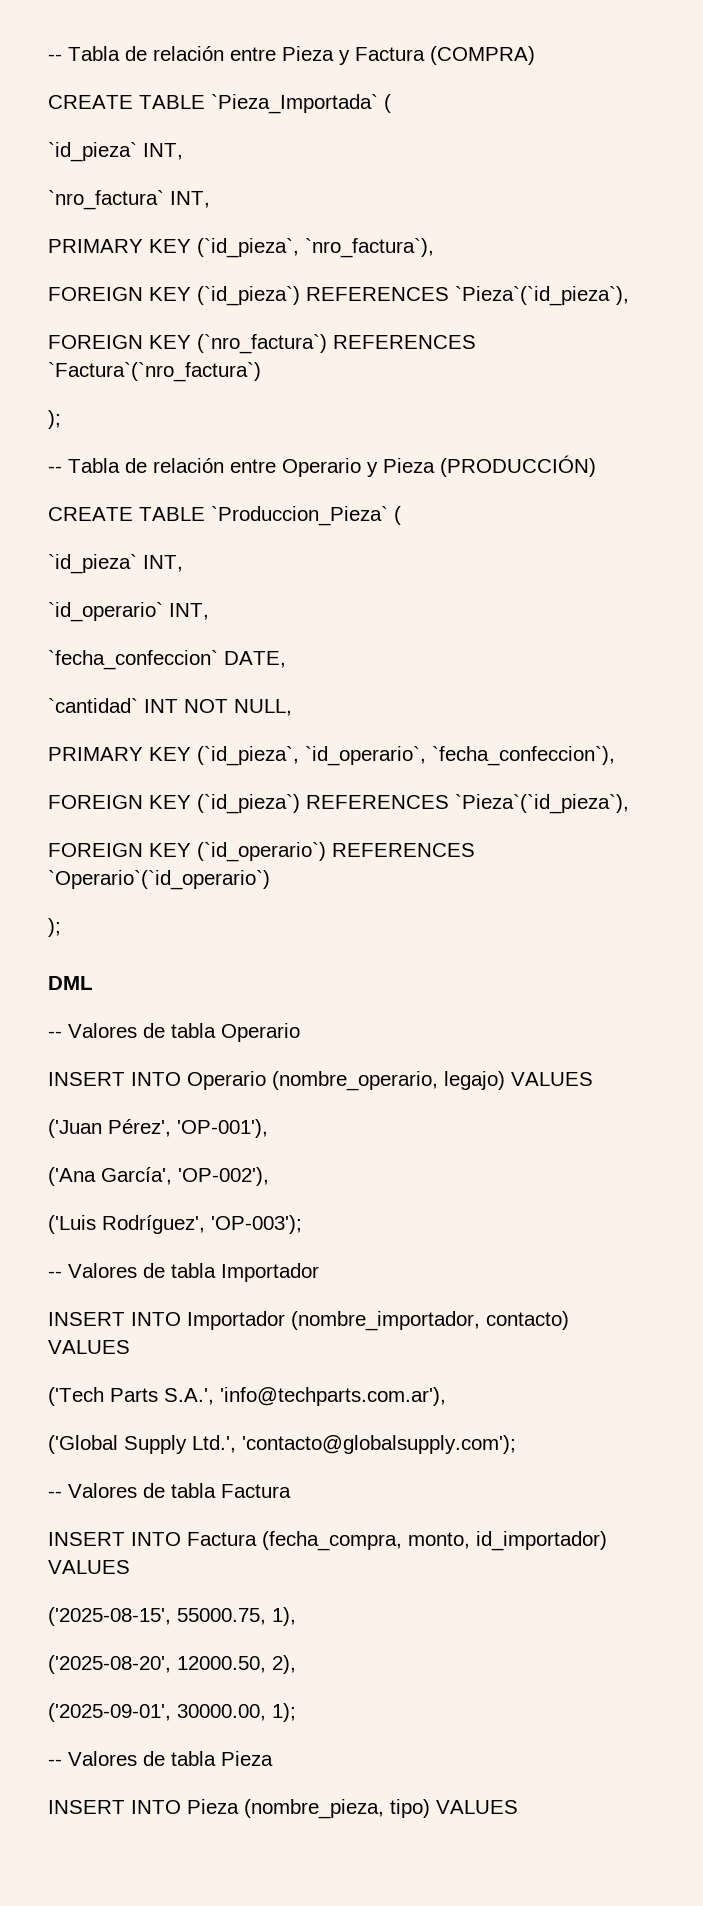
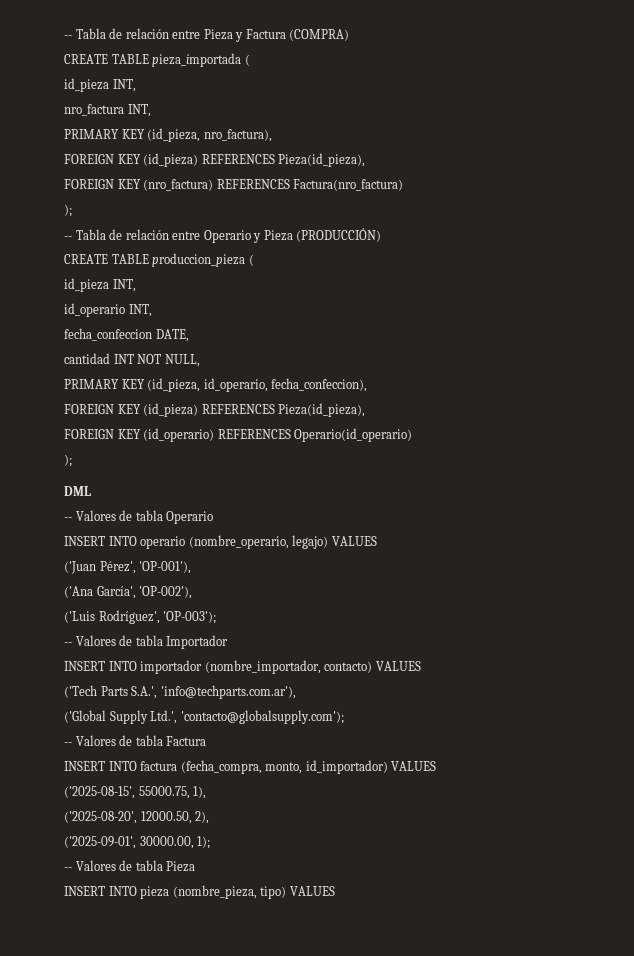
- CREATE TABLE `Pieza_Importada` (
- `id_pieza` INT,
- `nro_factura` INT,
+ CREATE TABLE pieza_importada (
+ id_pieza INT,
+ nro_factura INT,
- PRIMARY KEY (`id_pieza`, `nro_factura`),
- FOREIGN KEY (`id_pieza`) REFERENCES `Pieza`(`id_pieza`),
- FOREIGN KEY (`nro_factura`) REFERENCES `Factura`(`nro_factura`)
+ PRIMARY KEY (id_pieza, nro_factura),
+ FOREIGN KEY (id_pieza) REFERENCES Pieza(id_pieza),
+ FOREIGN KEY (nro_factura) REFERENCES Factura(nro_factura)
- CREATE TABLE `Produccion_Pieza` (
- `id_pieza` INT,
- `id_operario` INT,
- `fecha_confeccion` DATE,
+ CREATE TABLE produccion_pieza (
+ id_pieza INT,
+ id_operario INT,
+ fecha_confeccion DATE,
- `cantidad` INT NOT NULL,
+ cantidad INT NOT NULL,
- PRIMARY KEY (`id_pieza`, `id_operario`, `fecha_confeccion`),
- FOREIGN KEY (`id_pieza`) REFERENCES `Pieza`(`id_pieza`),
- FOREIGN KEY (`id_operario`) REFERENCES `Operario`(`id_operario`)
+ PRIMARY KEY (id_pieza, id_operario, fecha_confeccion),
+ FOREIGN KEY (id_pieza) REFERENCES Pieza(id_pieza),
+ FOREIGN KEY (id_operario) REFERENCES Operario(id_operario)
- INSERT INTO Operario (nombre_operario, legajo) VALUES
+ INSERT INTO operario (nombre_operario, legajo) VALUES
- INSERT INTO Importador (nombre_importador, contacto) VALUES
+ INSERT INTO importador (nombre_importador, contacto) VALUES
- INSERT INTO Factura (fecha_compra, monto, id_importador) VALUES
+ INSERT INTO factura (fecha_compra, monto, id_importador) VALUES
- INSERT INTO Pieza (nombre_pieza, tipo) VALUES
+ INSERT INTO pieza (nombre_pieza, tipo) VALUES

